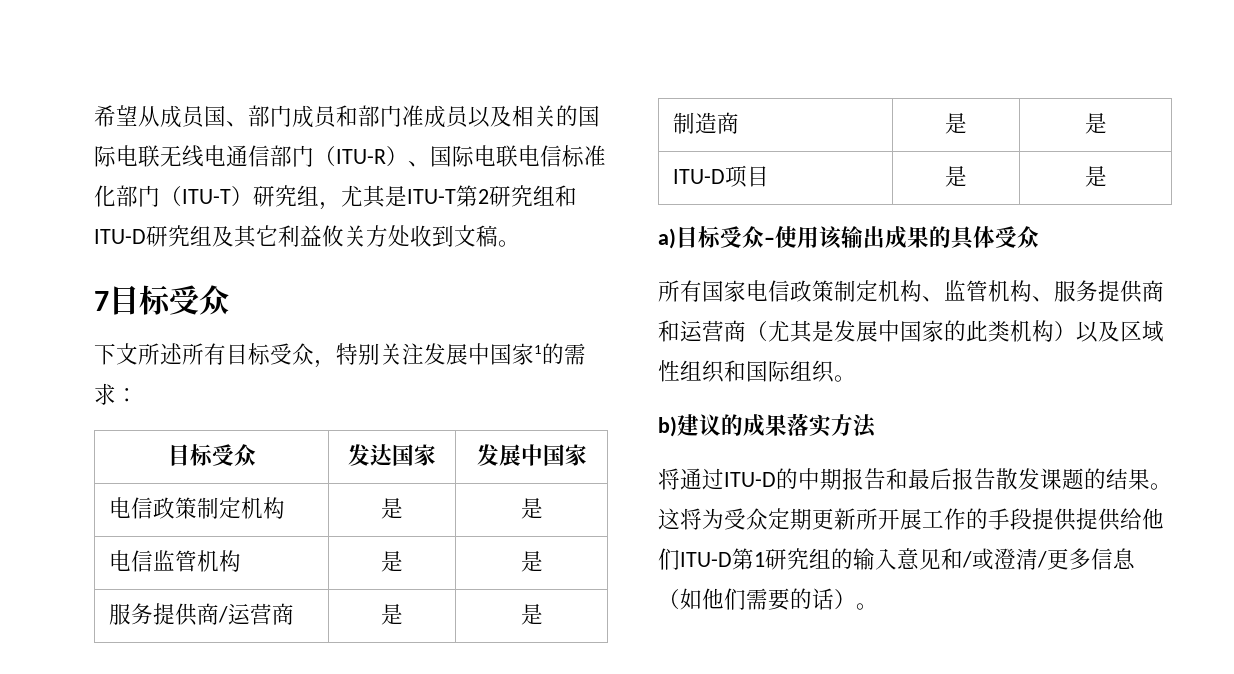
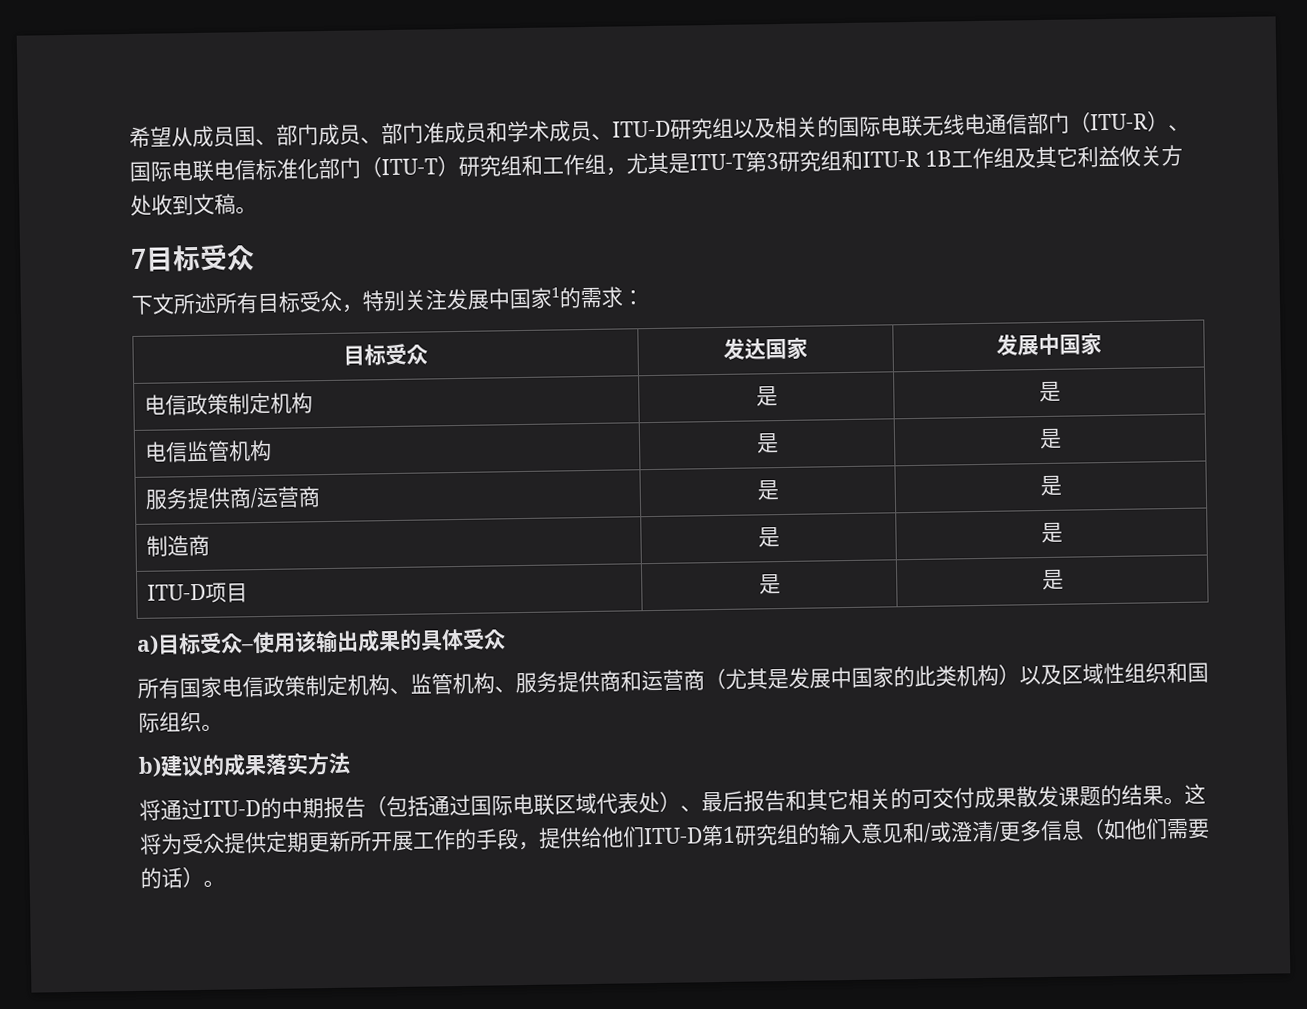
- 希望从成员国、部门成员和部门准成员以及相关的国际电联无线电通信部门（ITU-R）、国际电联电信标准化部门（ITU-T）研究组，尤其是ITU-T第2研究组和ITU-D研究组及其它利益攸关方处收到文稿。
+ 希望从成员国、部门成员、部门准成员和学术成员、ITU-D研究组以及相关的国际电联无线电通信部门（ITU-R）、国际电联电信标准化部门（ITU-T）研究组和工作组，尤其是ITU-T第3研究组和ITU-R 1B工作组及其它利益攸关方处收到文稿。
- 将通过ITU-D的中期报告和最后报告散发课题的结果。
+ 将通过ITU-D的中期报告（包括通过国际电联区域代表处）、最后报告和其它相关的可交付成果散发课题的结果。
- 这将为受众定期更新所开展工作的手段提供提供给他们ITU-D第1研究组的输入意见和/或澄清/更多信息（如他们需要的话）。
+ 这将为受众提供定期更新所开展工作的手段，提供给他们ITU-D第1研究组的输入意见和/或澄清/更多信息（如他们需要的话）。

